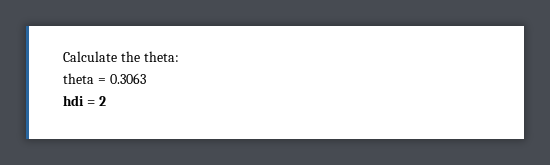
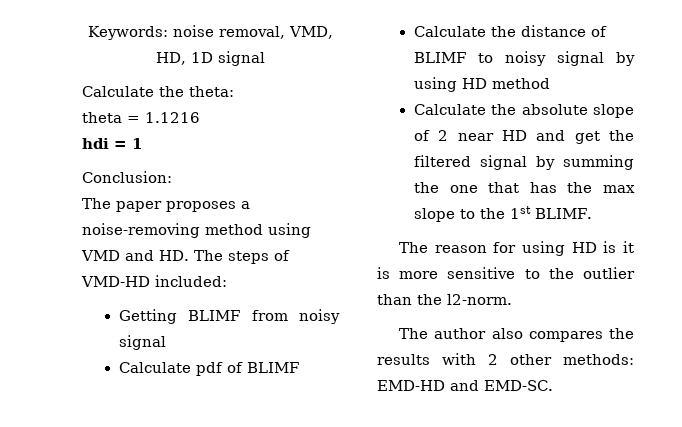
+ Keywords: noise removal, VMD, HD, 1D signal
- theta = 0.3063
+ theta = 1.1216
- hdi = 2
+ hdi = 1
+ Conclusion:
+ The paper proposes a noise-removing method using VMD and HD. The steps of VMD-HD included:
+ Getting BLIMF from noisy signal
+ Calculate pdf of BLIMF
+ Calculate the distance of BLIMF to noisy signal by using HD method
+ Calculate the absolute slope of 2 near HD and get the filtered signal by summing the one that has the max slope to the 1st BLIMF.
+ The reason for using HD is it is more sensitive to the outlier than the l2-norm.
+ The author also compares the results with 2 other methods: EMD-HD and EMD-SC.

